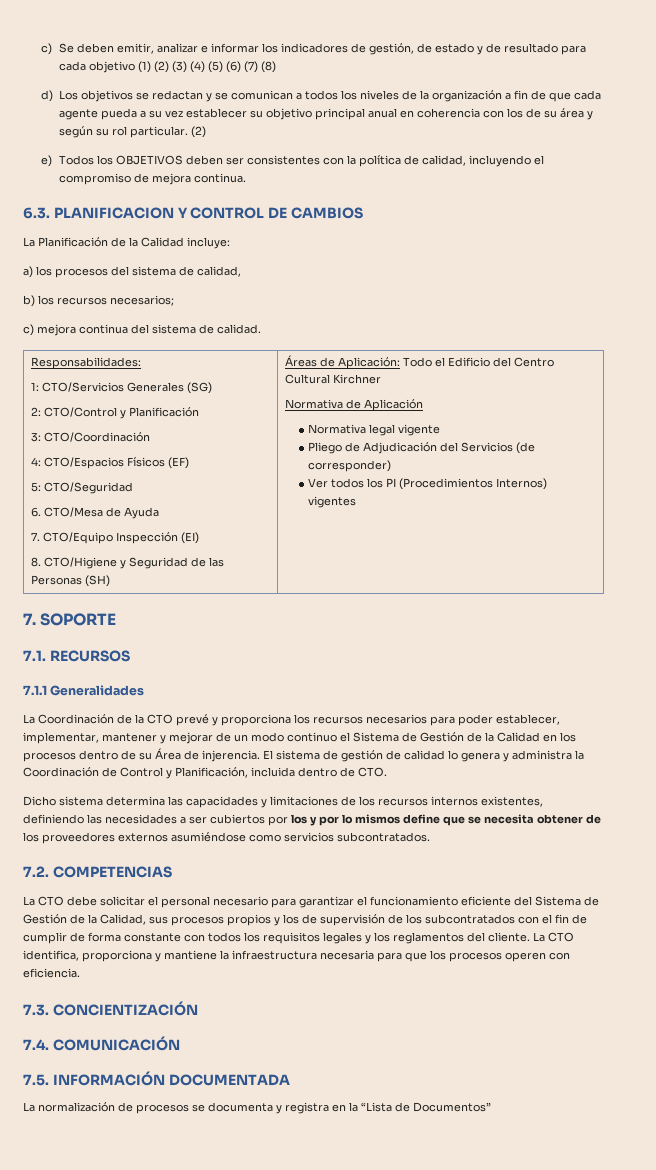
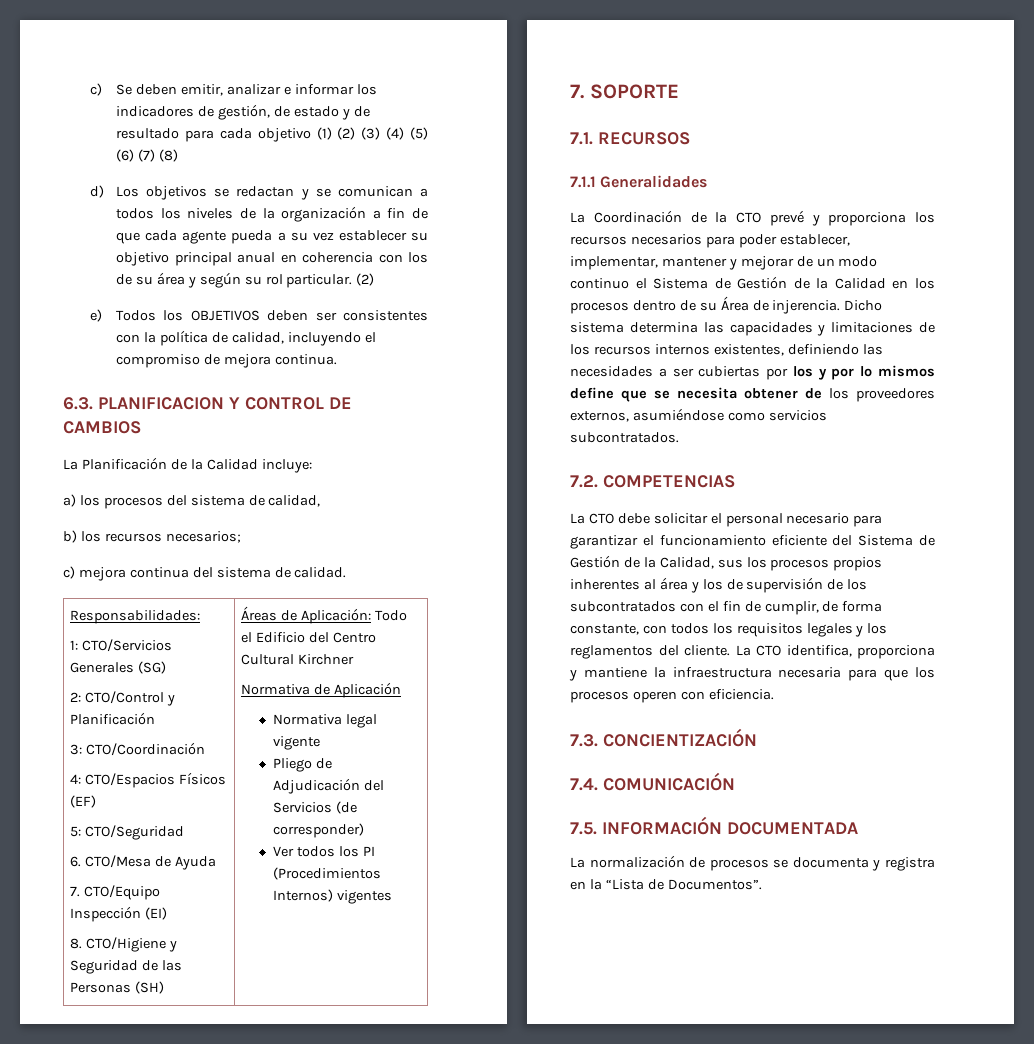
- La Coordinación de la CTO prevé y proporciona los recursos necesarios para poder establecer, implementar, mantener y mejorar de un modo continuo el Sistema de Gestión de la Calidad en los procesos dentro de su Área de injerencia. El sistema de gestión de calidad lo genera y administra la Coordinación de Control y Planificación, incluida dentro de CTO.
- Dicho sistema determina las capacidades y limitaciones de los recursos internos existentes, definiendo las necesidades a ser cubiertos por los y por lo mismos define que se necesita obtener de los proveedores externos asumiéndose como servicios subcontratados.
+ La Coordinación de la CTO prevé y proporciona los recursos necesarios para poder establecer, implementar, mantener y mejorar de un modo continuo el Sistema de Gestión de la Calidad en los procesos dentro de su Área de injerencia. Dicho sistema determina las capacidades y limitaciones de los recursos internos existentes, definiendo las necesidades a ser cubiertas por los y por lo mismos define que se necesita obtener de los proveedores externos, asumiéndose como servicios subcontratados.
- La CTO debe solicitar el personal necesario para garantizar el funcionamiento eficiente del Sistema de Gestión de la Calidad, sus procesos propios y los de supervisión de los subcontratados con el fin de cumplir de forma constante con todos los requisitos legales y los reglamentos del cliente.
+ La CTO debe solicitar el personal necesario para garantizar el funcionamiento eficiente del Sistema de Gestión de la Calidad, sus los procesos propios inherentes al área y los de supervisión de los subcontratados con el fin de cumplir, de forma constante, con todos los requisitos legales y los reglamentos del cliente.
- La normalización de procesos se documenta y registra en la “Lista de Documentos”
+ La normalización de procesos se documenta y registra en la “Lista de Documentos”.

